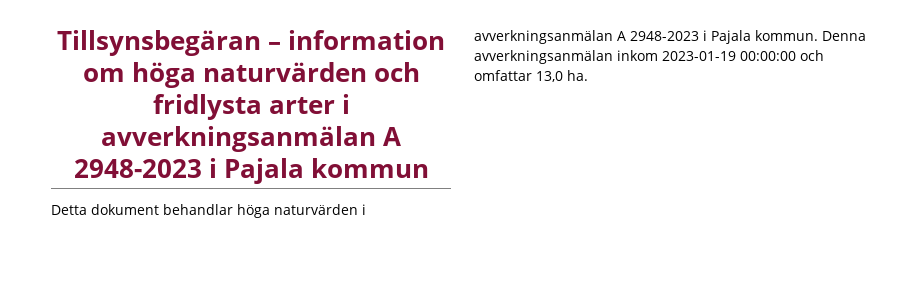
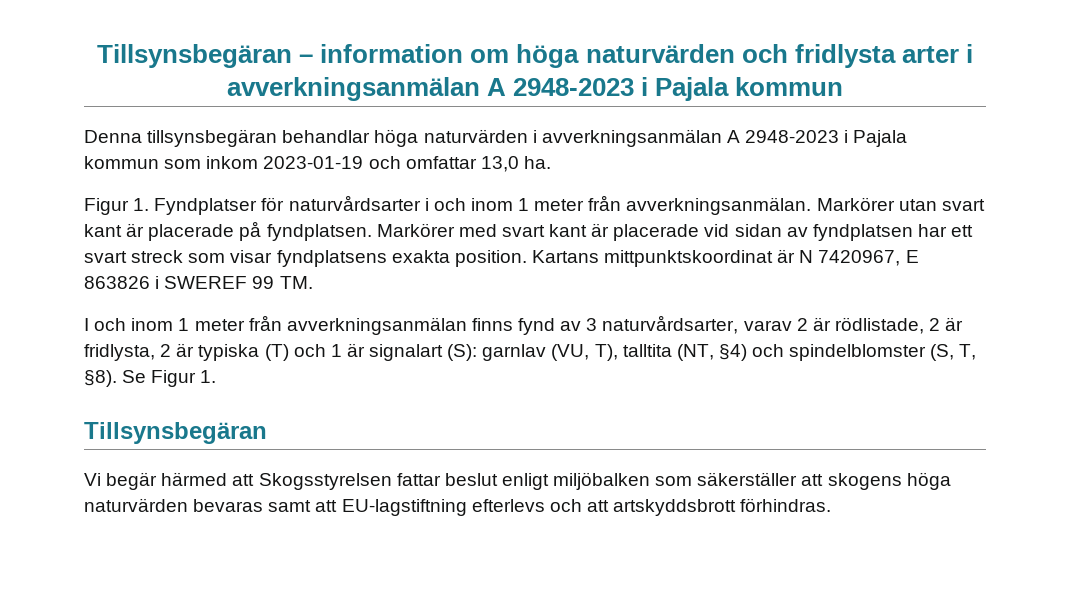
- Detta dokument behandlar höga naturvärden i avverkningsanmälan A 2948-2023 i Pajala kommun. Denna avverkningsanmälan inkom 2023-01-19 00:00:00 och omfattar 13,0 ha.
+ Denna tillsynsbegäran behandlar höga naturvärden i avverkningsanmälan A 2948-2023 i Pajala kommun som inkom 2023-01-19 och omfattar 13,0 ha.
+ Figur 1. Fyndplatser för naturvårdsarter i och inom 1 meter från avverkningsanmälan. Markörer utan svart kant är placerade på fyndplatsen. Markörer med svart kant är placerade vid sidan av fyndplatsen har ett svart streck som visar fyndplatsens exakta position. Kartans mittpunktskoordinat är N 7420967, E 863826 i SWEREF 99 TM.
+ I och inom 1 meter från avverkningsanmälan finns fynd av 3 naturvårdsarter, varav 2 är rödlistade, 2 är fridlysta, 2 är typiska (T) och 1 är signalart (S): garnlav (VU, T), talltita (NT, §4) och spindelblomster (S, T, §8). Se Figur 1.
+ Tillsynsbegäran
+ Vi begär härmed att Skogsstyrelsen fattar beslut enligt miljöbalken som säkerställer att skogens höga naturvärden bevaras samt att EU-lagstiftning efterlevs och att artskyddsbrott förhindras.

